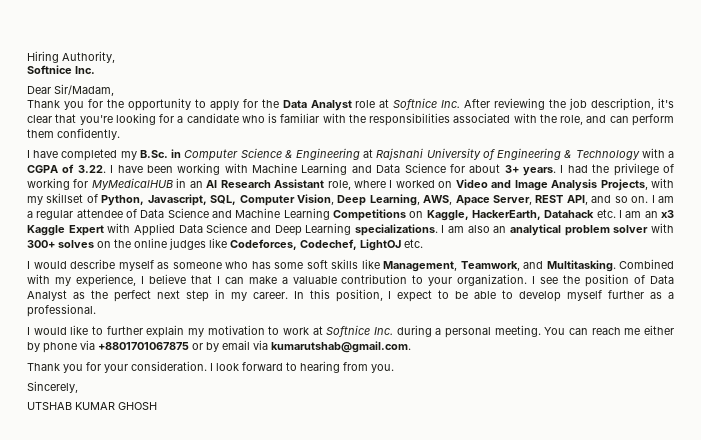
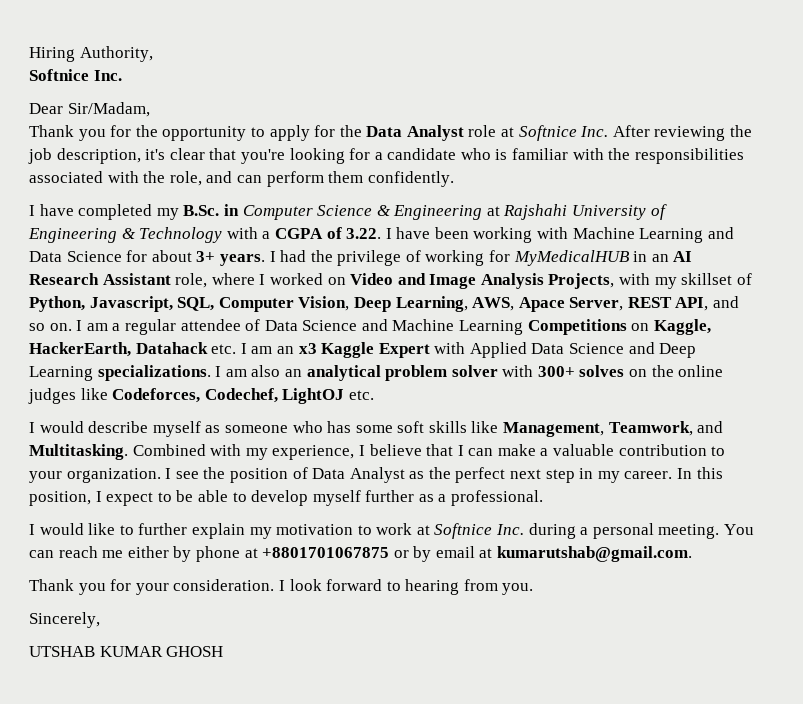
- You can reach me either by phone via +8801701067875 or by email via kumarutshab@gmail.com.
+ You can reach me either by phone at +8801701067875 or by email at kumarutshab@gmail.com.

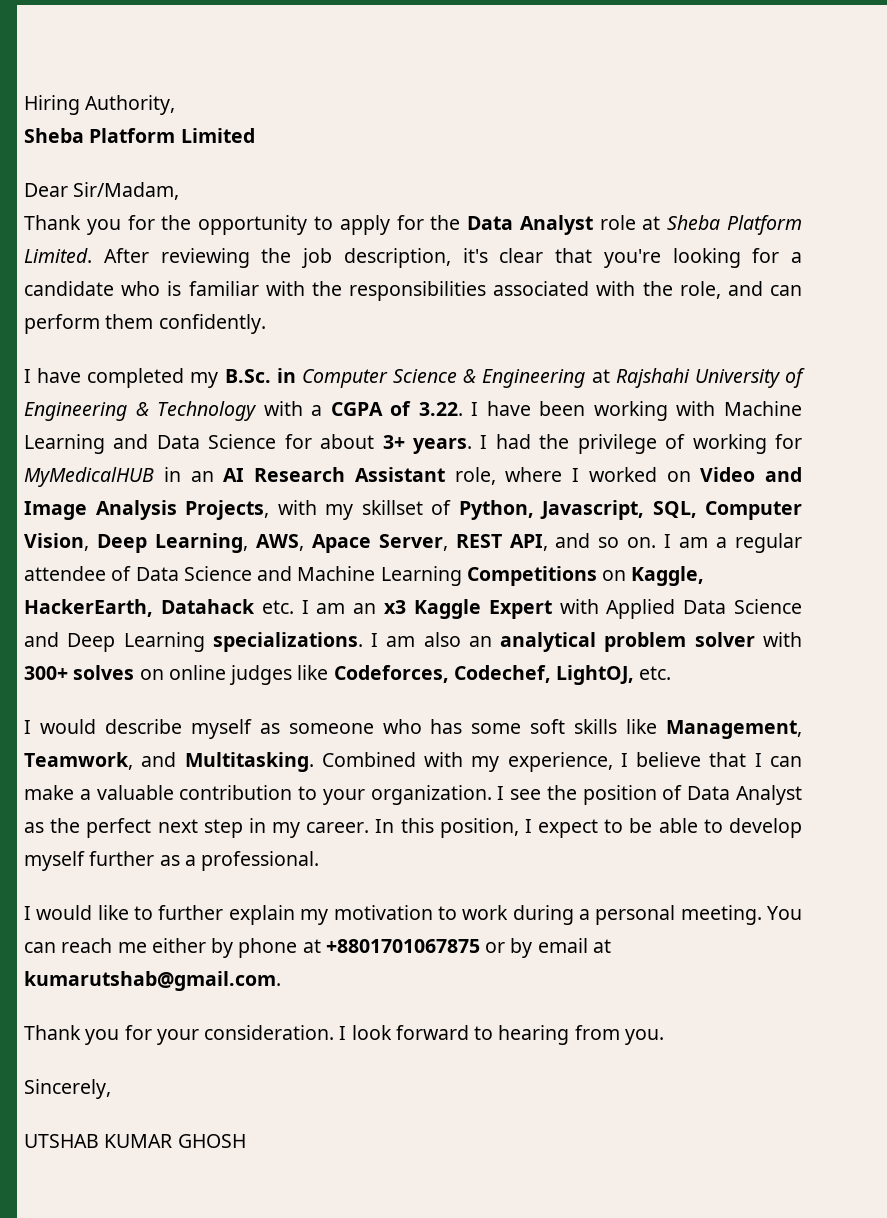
  Hiring Authority,
- Softnice Inc.
+ Sheba Platform Limited
- Thank you for the opportunity to apply for the Data Analyst role at Softnice Inc. After reviewing the job description, it's clear that you're looking for a candidate who is familiar with the responsibilities associated with the role, and can perform them confidently.
+ Thank you for the opportunity to apply for the Data Analyst role at Sheba Platform Limited. After reviewing the job description, it's clear that you're looking for a candidate who is familiar with the responsibilities associated with the role, and can perform them confidently.
- I am also an analytical problem solver with 300+ solves on the online judges like Codeforces, Codechef, LightOJ etc.
+ I am also an analytical problem solver with 300+ solves on online judges like Codeforces, Codechef, LightOJ, etc.
- I would like to further explain my motivation to work at Softnice Inc. during a personal meeting.
+ I would like to further explain my motivation to work during a personal meeting.

